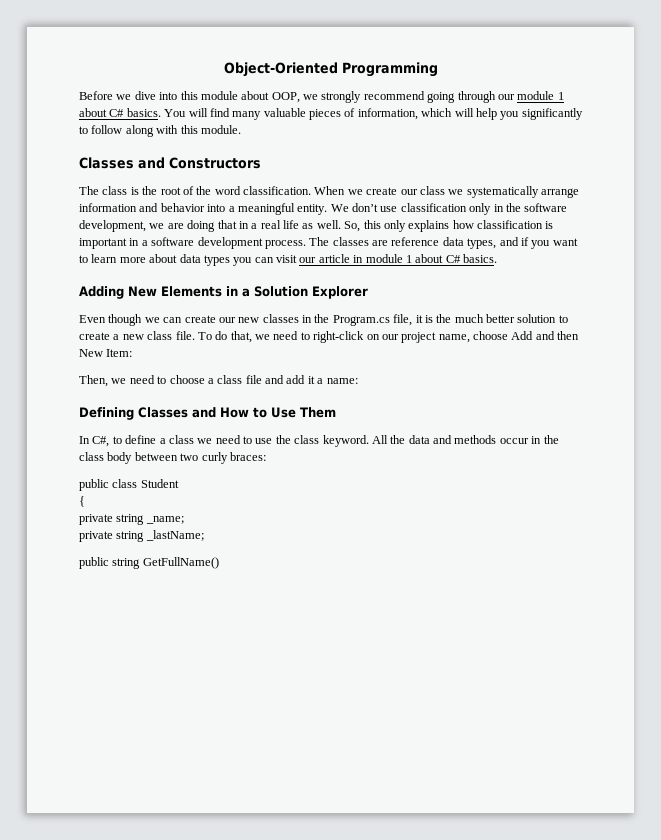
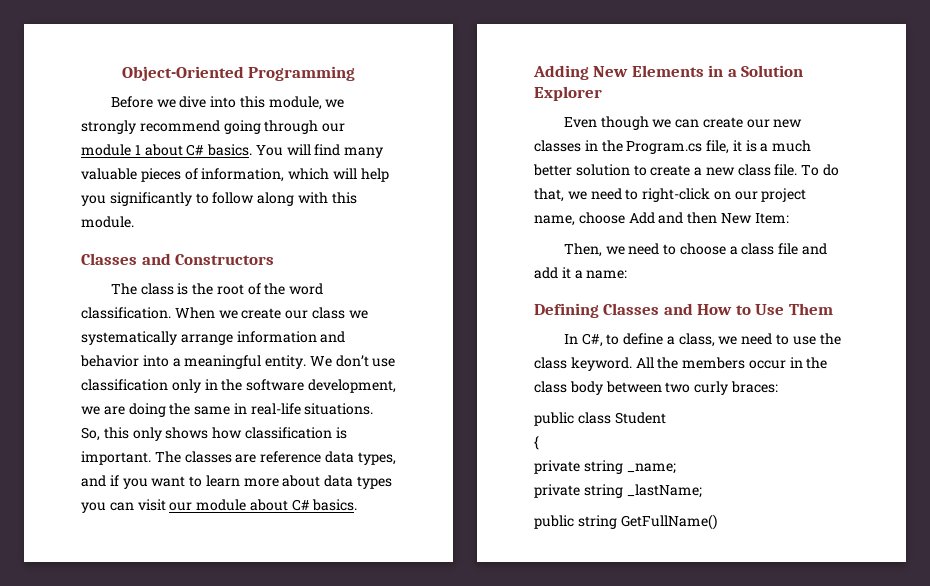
- Before we dive into this module about OOP, we strongly recommend going through our module 1 about C# basics.
+ Before we dive into this module, we strongly recommend going through our module 1 about C# basics.
- We don’t use classification only in the software development, we are doing that in a real life as well.
+ We don’t use classification only in the software development, we are doing the same in real-life situations.
- So, this only explains how classification is important in a software development process.
+ So, this only shows how classification is important.
- The classes are reference data types, and if you want to learn more about data types you can visit our article in module 1 about C# basics.
+ The classes are reference data types, and if you want to learn more about data types you can visit our module about C# basics.
- Even though we can create our new classes in the Program.cs file, it is the much better solution to create a new class file.
+ Even though we can create our new classes in the Program.cs file, it is a much better solution to create a new class file.
- In C#, to define a class we need to use the class keyword.
+ In C#, to define a class, we need to use the class keyword.
- All the data and methods occur in the class body between two curly braces:
+ All the members occur in the class body between two curly braces:

